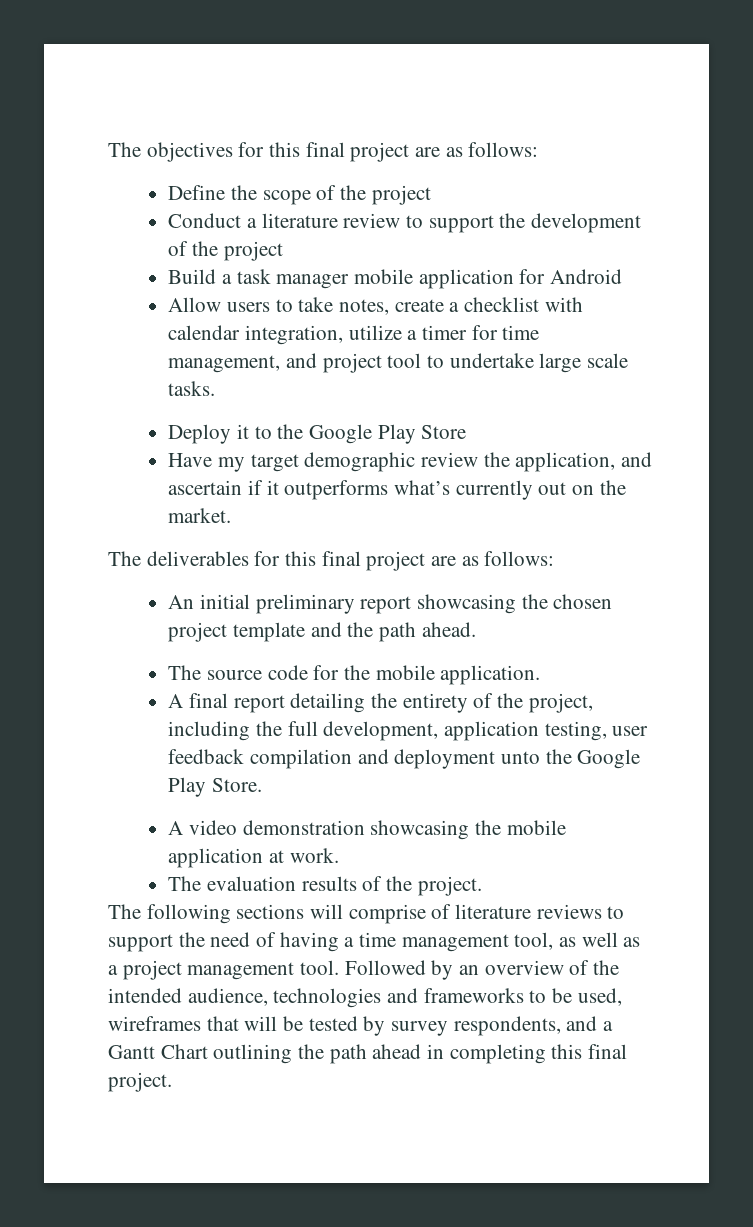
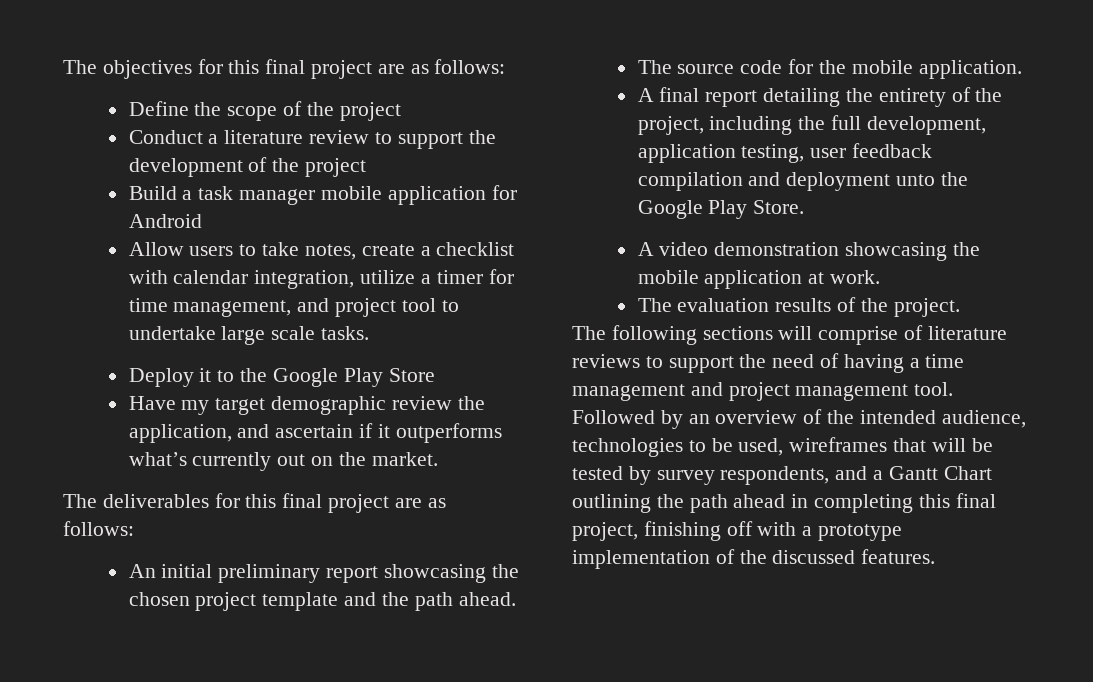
- The following sections will comprise of literature reviews to support the need of having a time management tool, as well as a project management tool.
+ The following sections will comprise of literature reviews to support the need of having a time management and project management tool.
- Followed by an overview of the intended audience, technologies and frameworks to be used, wireframes that will be tested by survey respondents, and a Gantt Chart outlining the path ahead in completing this final project.
+ Followed by an overview of the intended audience, technologies to be used, wireframes that will be tested by survey respondents, and a Gantt Chart outlining the path ahead in completing this final project, finishing off with a prototype implementation of the discussed features.

